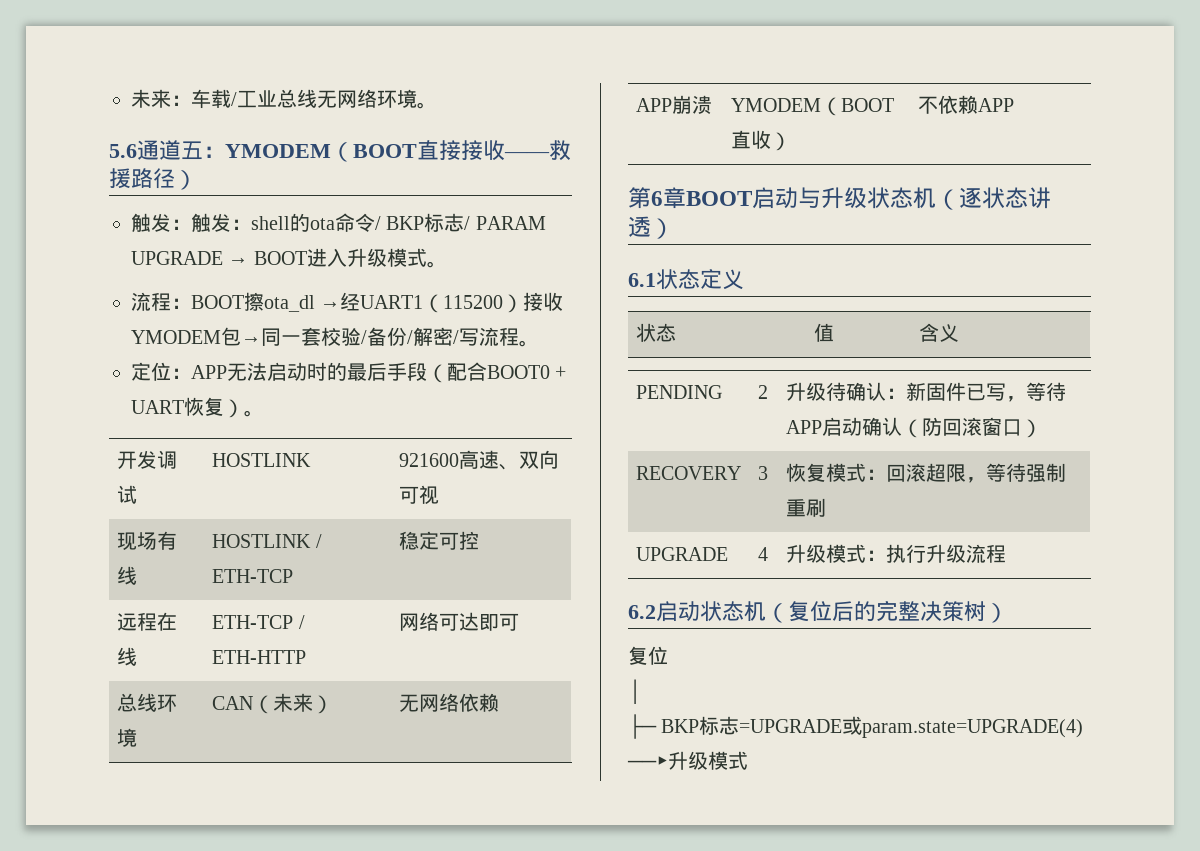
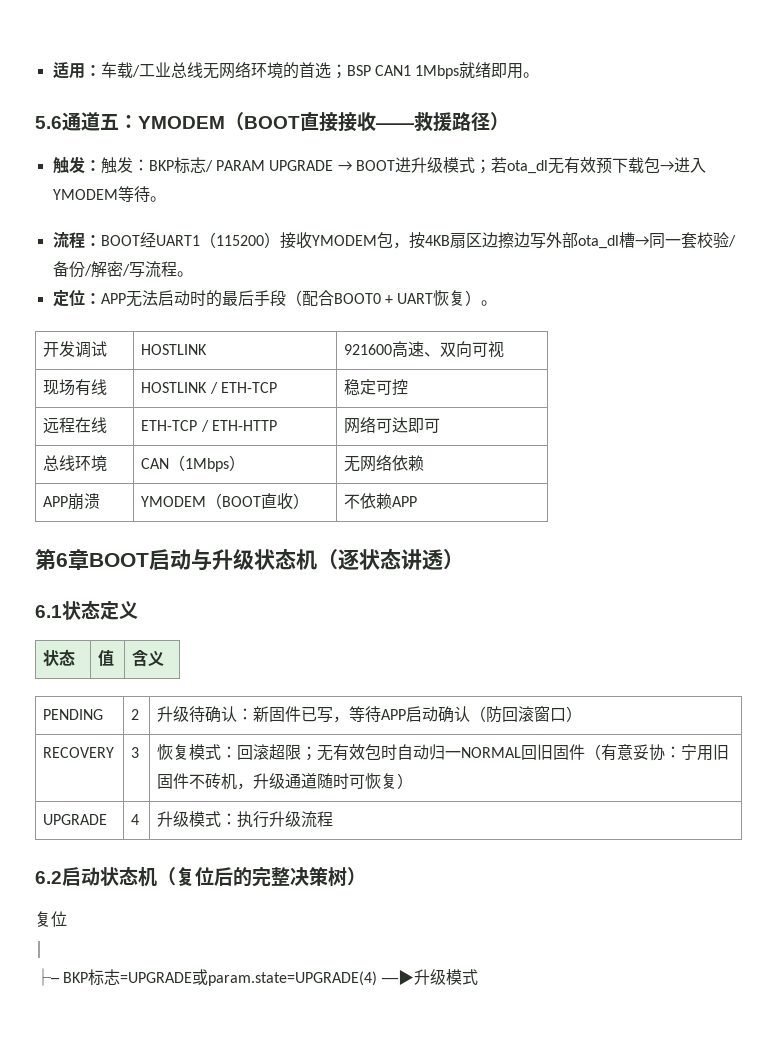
- 未来：车载/工业总线无网络环境。
+ 适用：车载/工业总线无网络环境的首选；BSP CAN1 1Mbps就绪即用。
- 触发：触发：shell的ota命令/ BKP标志/ PARAM UPGRADE → BOOT进入升级模式。
+ 触发：触发：BKP标志/ PARAM UPGRADE → BOOT进升级模式；若ota_dl无有效预下载包→进入YMODEM等待。
- 流程：BOOT擦ota_dl →经UART1（115200）接收YMODEM包→同一套校验/备份/解密/写流程。
+ 流程：BOOT经UART1（115200）接收YMODEM包，按4KB扇区边擦边写外部ota_dl槽→同一套校验/备份/解密/写流程。
- 总线环境 | CAN（未来） | 无网络依赖
+ 总线环境 | CAN（1Mbps） | 无网络依赖
- RECOVERY | 3 | 恢复模式：回滚超限，等待强制重刷
+ RECOVERY | 3 | 恢复模式：回滚超限；无有效包时自动归一NORMAL回旧固件（有意妥协：宁用旧固件不砖机，升级通道随时可恢复）

